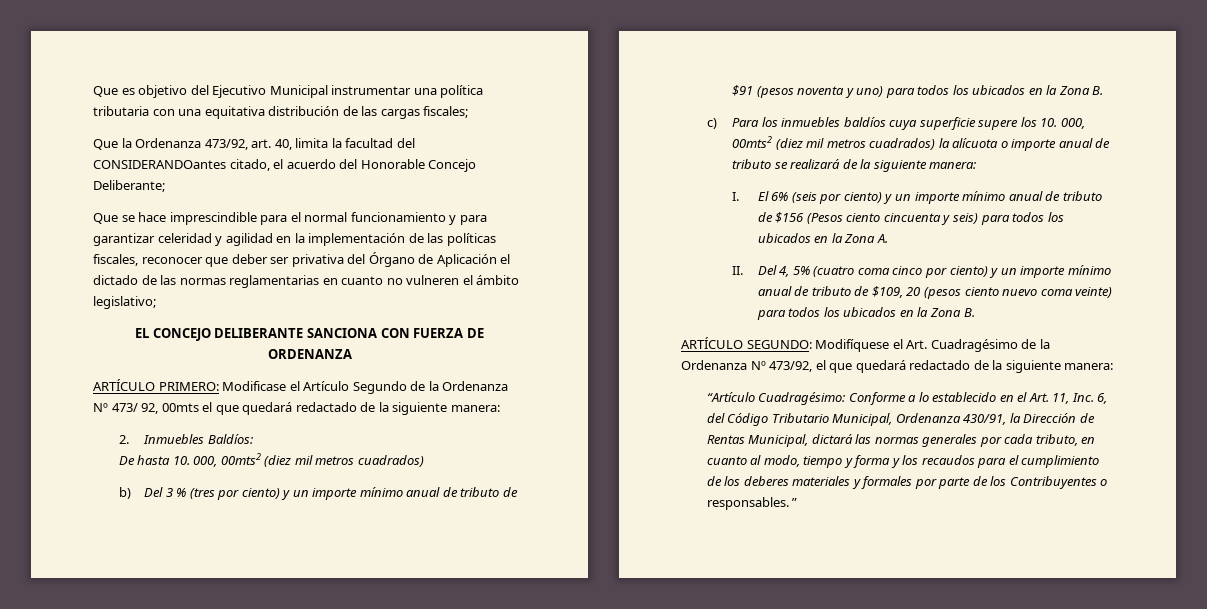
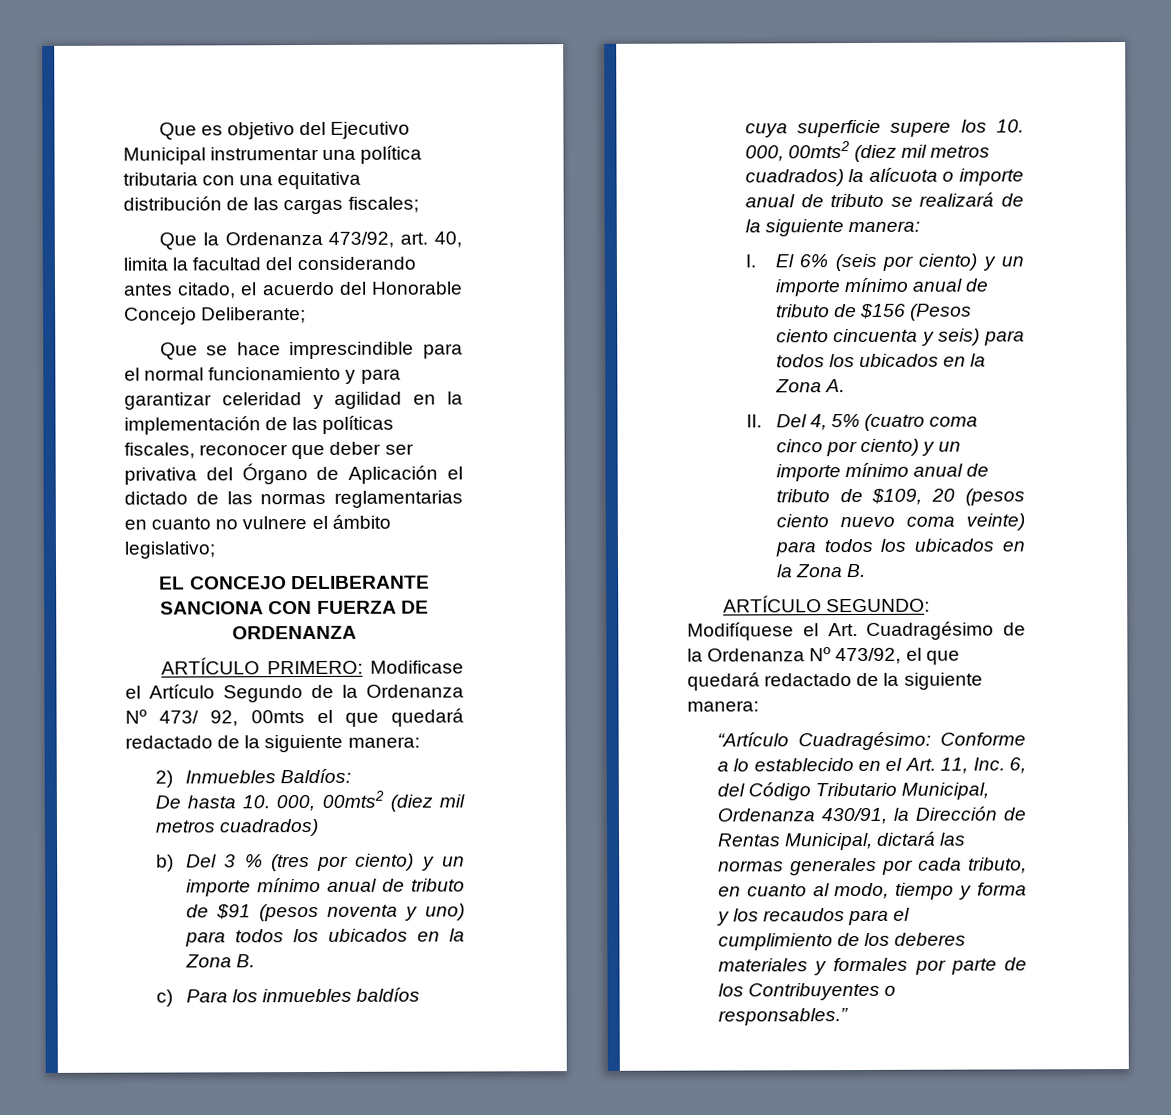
- Que la Ordenanza 473/92, art. 40, limita la facultad del CONSIDERANDOantes citado, el acuerdo del Honorable Concejo Deliberante;
+ Que la Ordenanza 473/92, art. 40, limita la facultad del considerando antes citado, el acuerdo del Honorable Concejo Deliberante;
- Que se hace imprescindible para el normal funcionamiento y para garantizar celeridad y agilidad en la implementación de las políticas fiscales, reconocer que deber ser privativa del Órgano de Aplicación el dictado de las normas reglamentarias en cuanto no vulneren el ámbito legislativo;
+ Que se hace imprescindible para el normal funcionamiento y para garantizar celeridad y agilidad en la implementación de las políticas fiscales, reconocer que deber ser privativa del Órgano de Aplicación el dictado de las normas reglamentarias en cuanto no vulnere el ámbito legislativo;
- 2. Inmuebles Baldíos:
+ 2) Inmuebles Baldíos:
- “Artículo Cuadragésimo: Conforme a lo establecido en el Art. 11, Inc. 6, del Código Tributario Municipal, Ordenanza 430/91, la Dirección de Rentas Municipal, dictará las normas generales por cada tributo, en cuanto al modo, tiempo y forma y los recaudos para el cumplimiento de los deberes materiales y formales por parte de los Contribuyentes o responsables. ”
+ “Artículo Cuadragésimo: Conforme a lo establecido en el Art. 11, Inc. 6, del Código Tributario Municipal, Ordenanza 430/91, la Dirección de Rentas Municipal, dictará las normas generales por cada tributo, en cuanto al modo, tiempo y forma y los recaudos para el cumplimiento de los deberes materiales y formales por parte de los Contribuyentes o responsables.”

